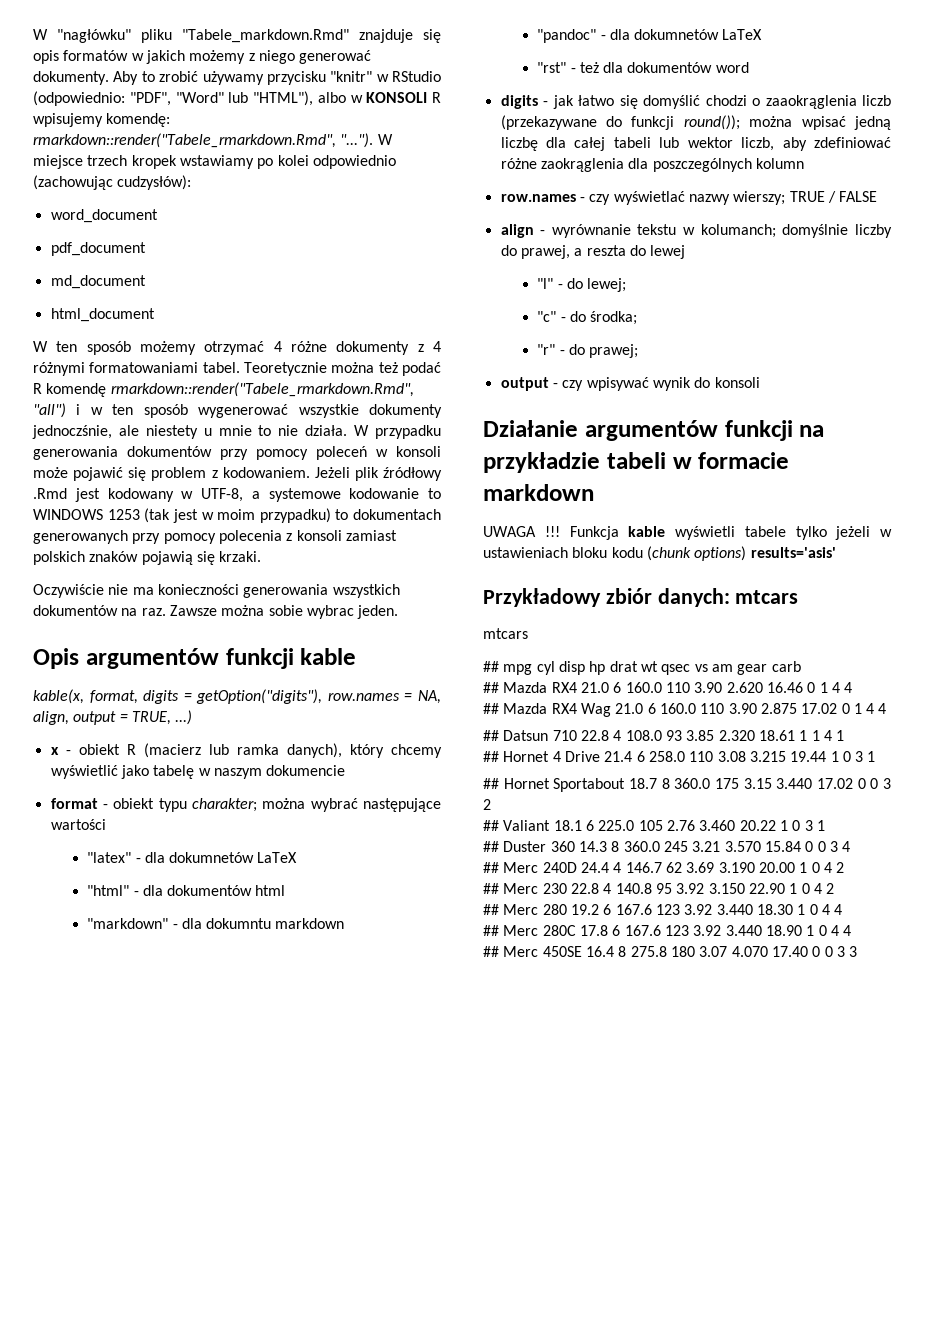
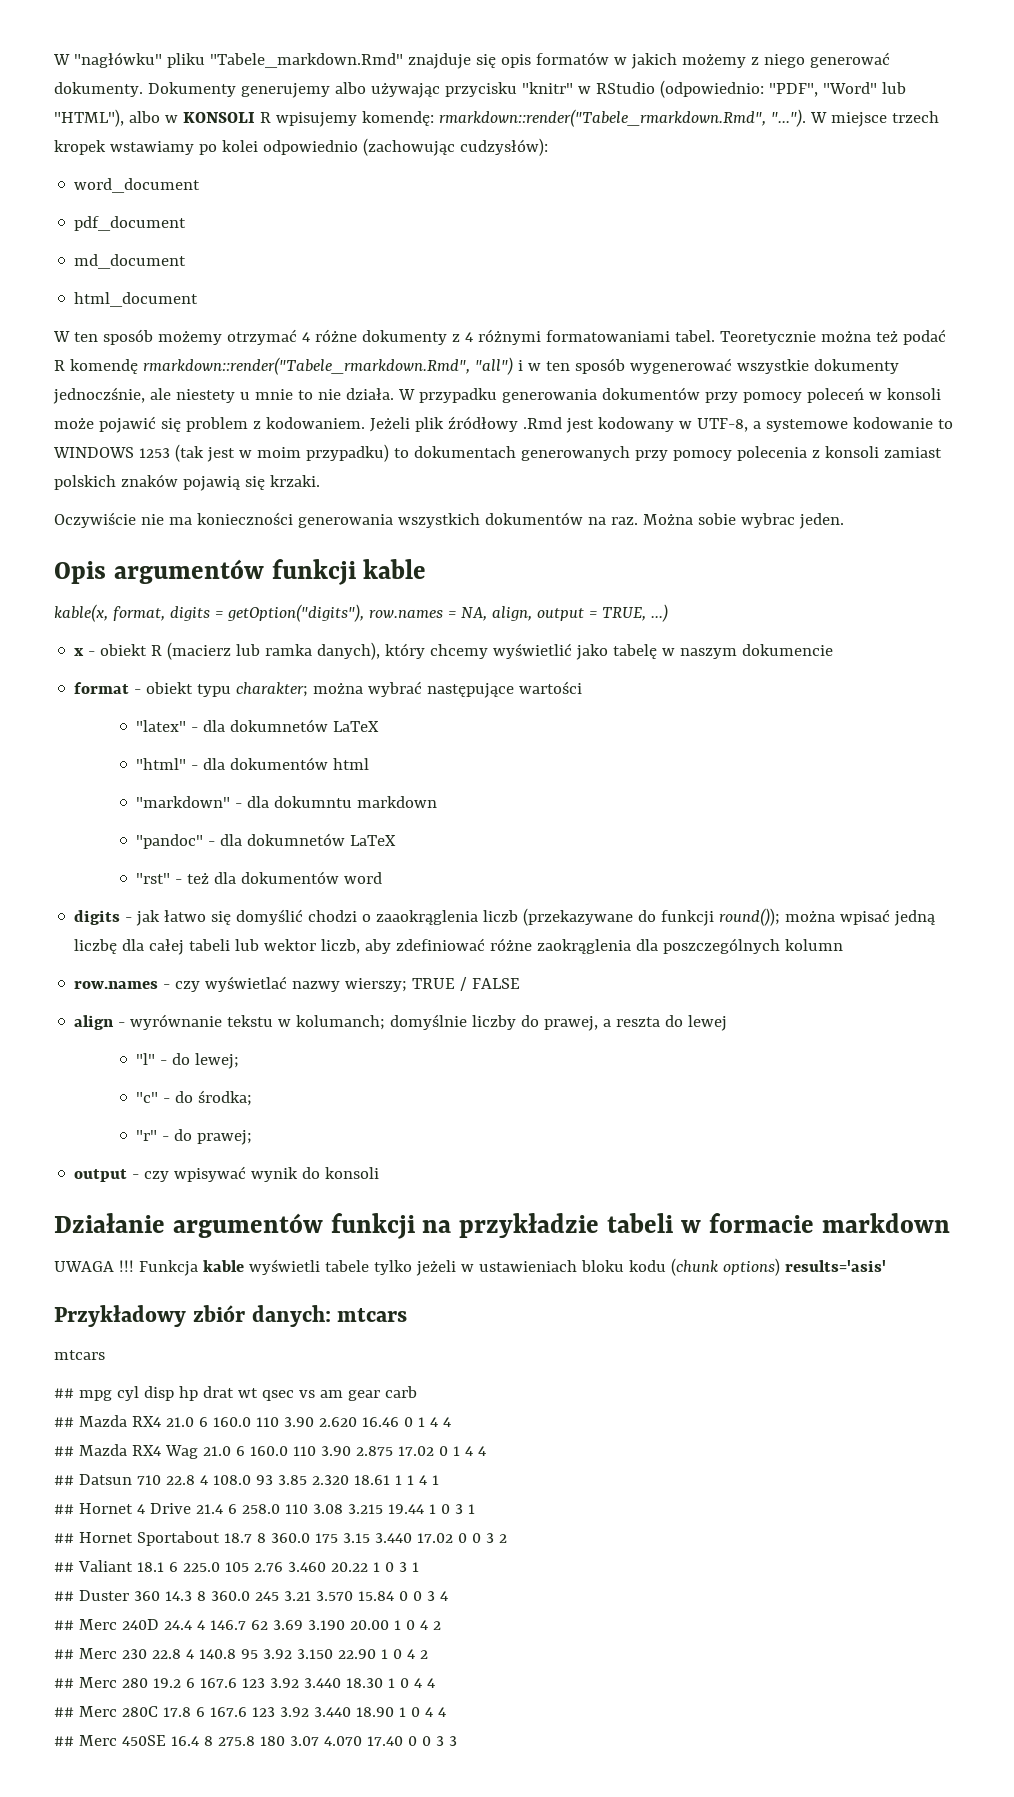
- Aby to zrobić używamy przycisku "knitr" w RStudio (odpowiednio: "PDF", "Word" lub "HTML"), albo w KONSOLI R wpisujemy komendę: rmarkdown::render("Tabele_rmarkdown.Rmd", "..."). W miejsce trzech kropek wstawiamy po kolei odpowiednio (zachowując cudzysłów):
+ Dokumenty generujemy albo używając przycisku "knitr" w RStudio (odpowiednio: "PDF", "Word" lub "HTML"), albo w KONSOLI R wpisujemy komendę: rmarkdown::render("Tabele_rmarkdown.Rmd", "..."). W miejsce trzech kropek wstawiamy po kolei odpowiednio (zachowując cudzysłów):
- Zawsze można sobie wybrac jeden.
+ Można sobie wybrac jeden.

